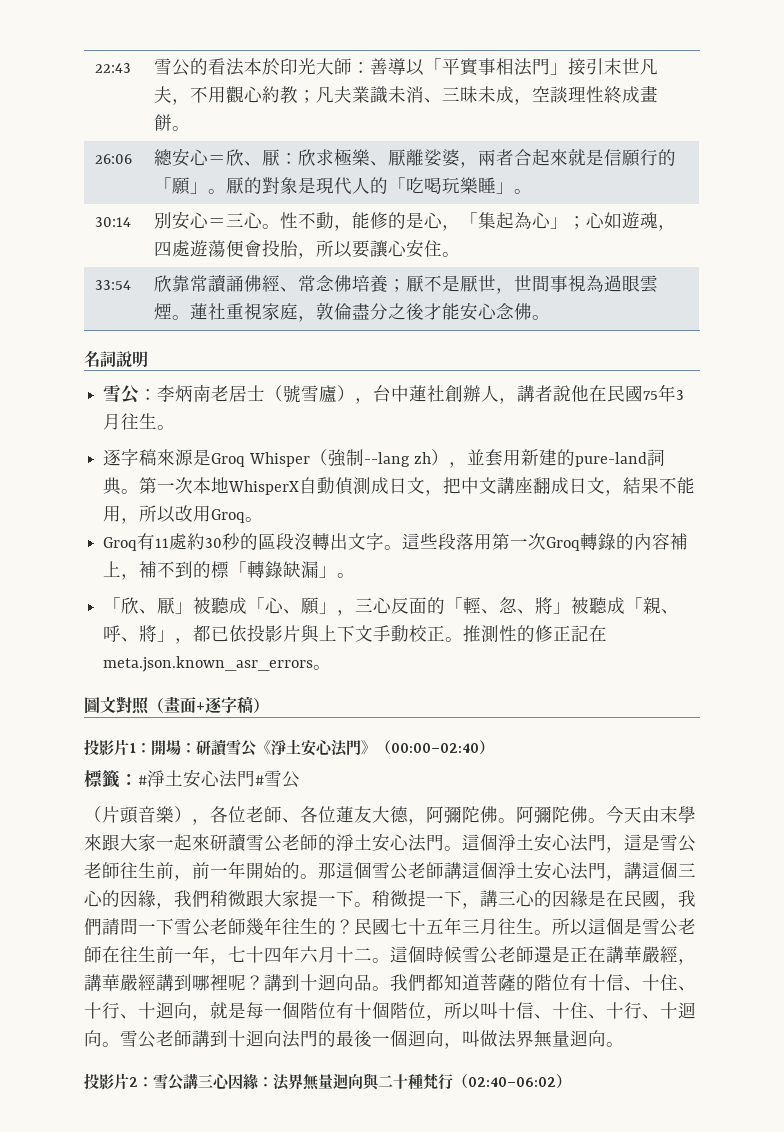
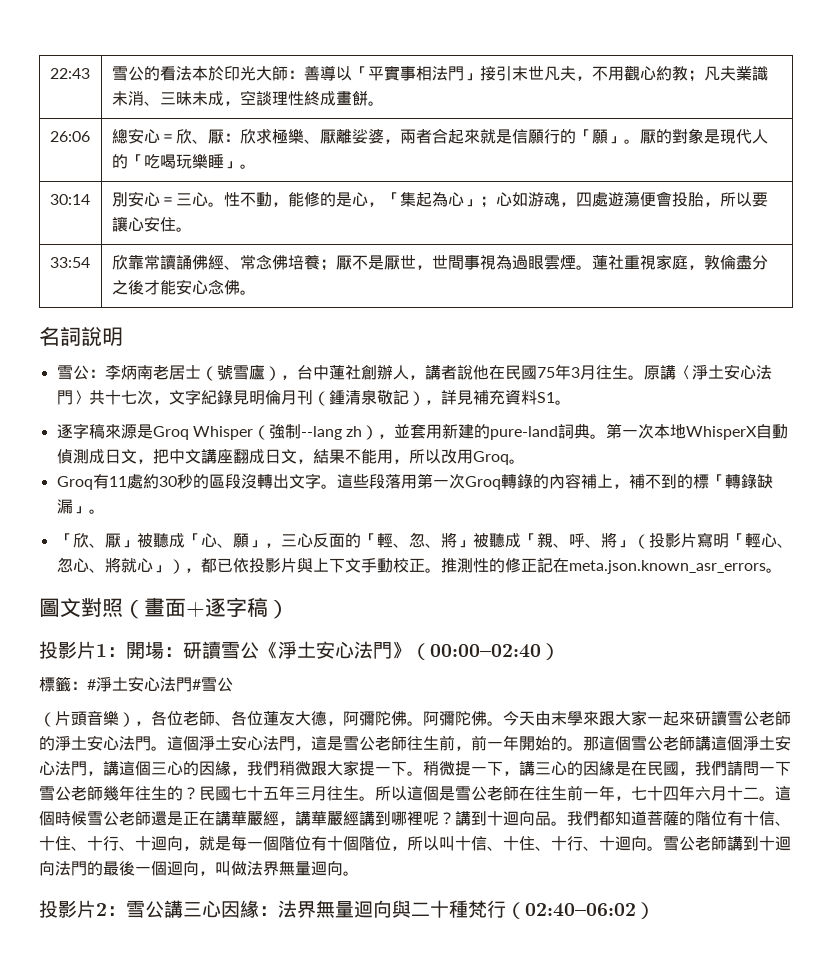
- 30:14 | 別安心＝三心。性不動，能修的是心，「集起為心」；心如遊魂，四處遊蕩便會投胎，所以要讓心安住。
+ 30:14 | 別安心＝三心。性不動，能修的是心，「集起為心」；心如游魂，四處遊蕩便會投胎，所以要讓心安住。
+ 原講〈淨土安心法門〉共十七次，文字紀錄見明倫月刊（鍾清泉敬記），詳見補充資料S1。
- 「欣、厭」被聽成「心、願」，三心反面的「輕、忽、將」被聽成「親、呼、將」，都已依投影片與上下文手動校正。
+ 「欣、厭」被聽成「心、願」，三心反面的「輕、忽、將」被聽成「親、呼、將」（投影片寫明「輕心、忽心、將就心」），都已依投影片與上下文手動校正。

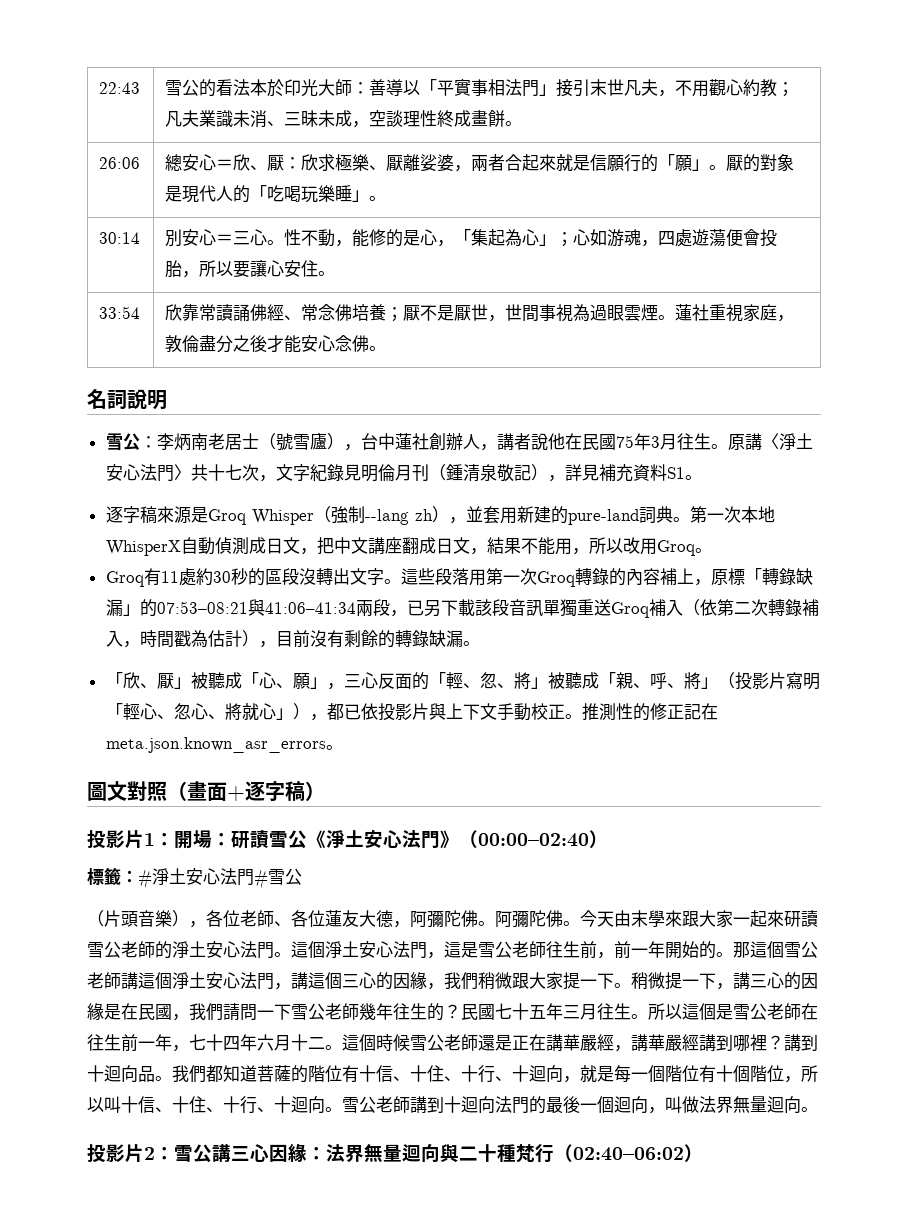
- 這些段落用第一次Groq轉錄的內容補上，補不到的標「轉錄缺漏」。
+ 這些段落用第一次Groq轉錄的內容補上，原標「轉錄缺漏」的07:53–08:21與41:06–41:34兩段，已另下載該段音訊單獨重送Groq補入（依第二次轉錄補入，時間戳為估計），目前沒有剩餘的轉錄缺漏。
- 這個時候雪公老師還是正在講華嚴經，講華嚴經講到哪裡呢？
+ 這個時候雪公老師還是正在講華嚴經，講華嚴經講到哪裡？

